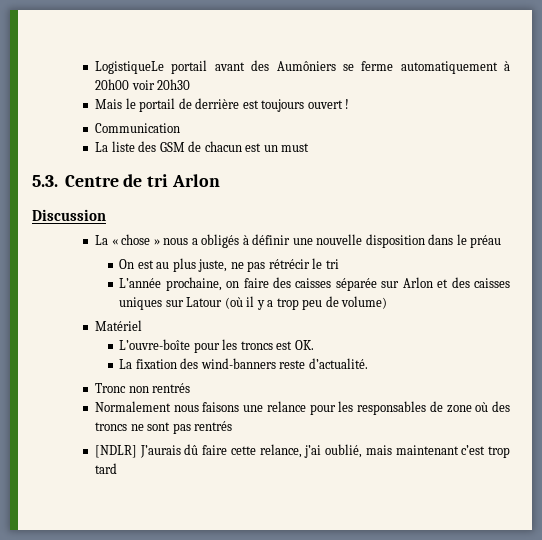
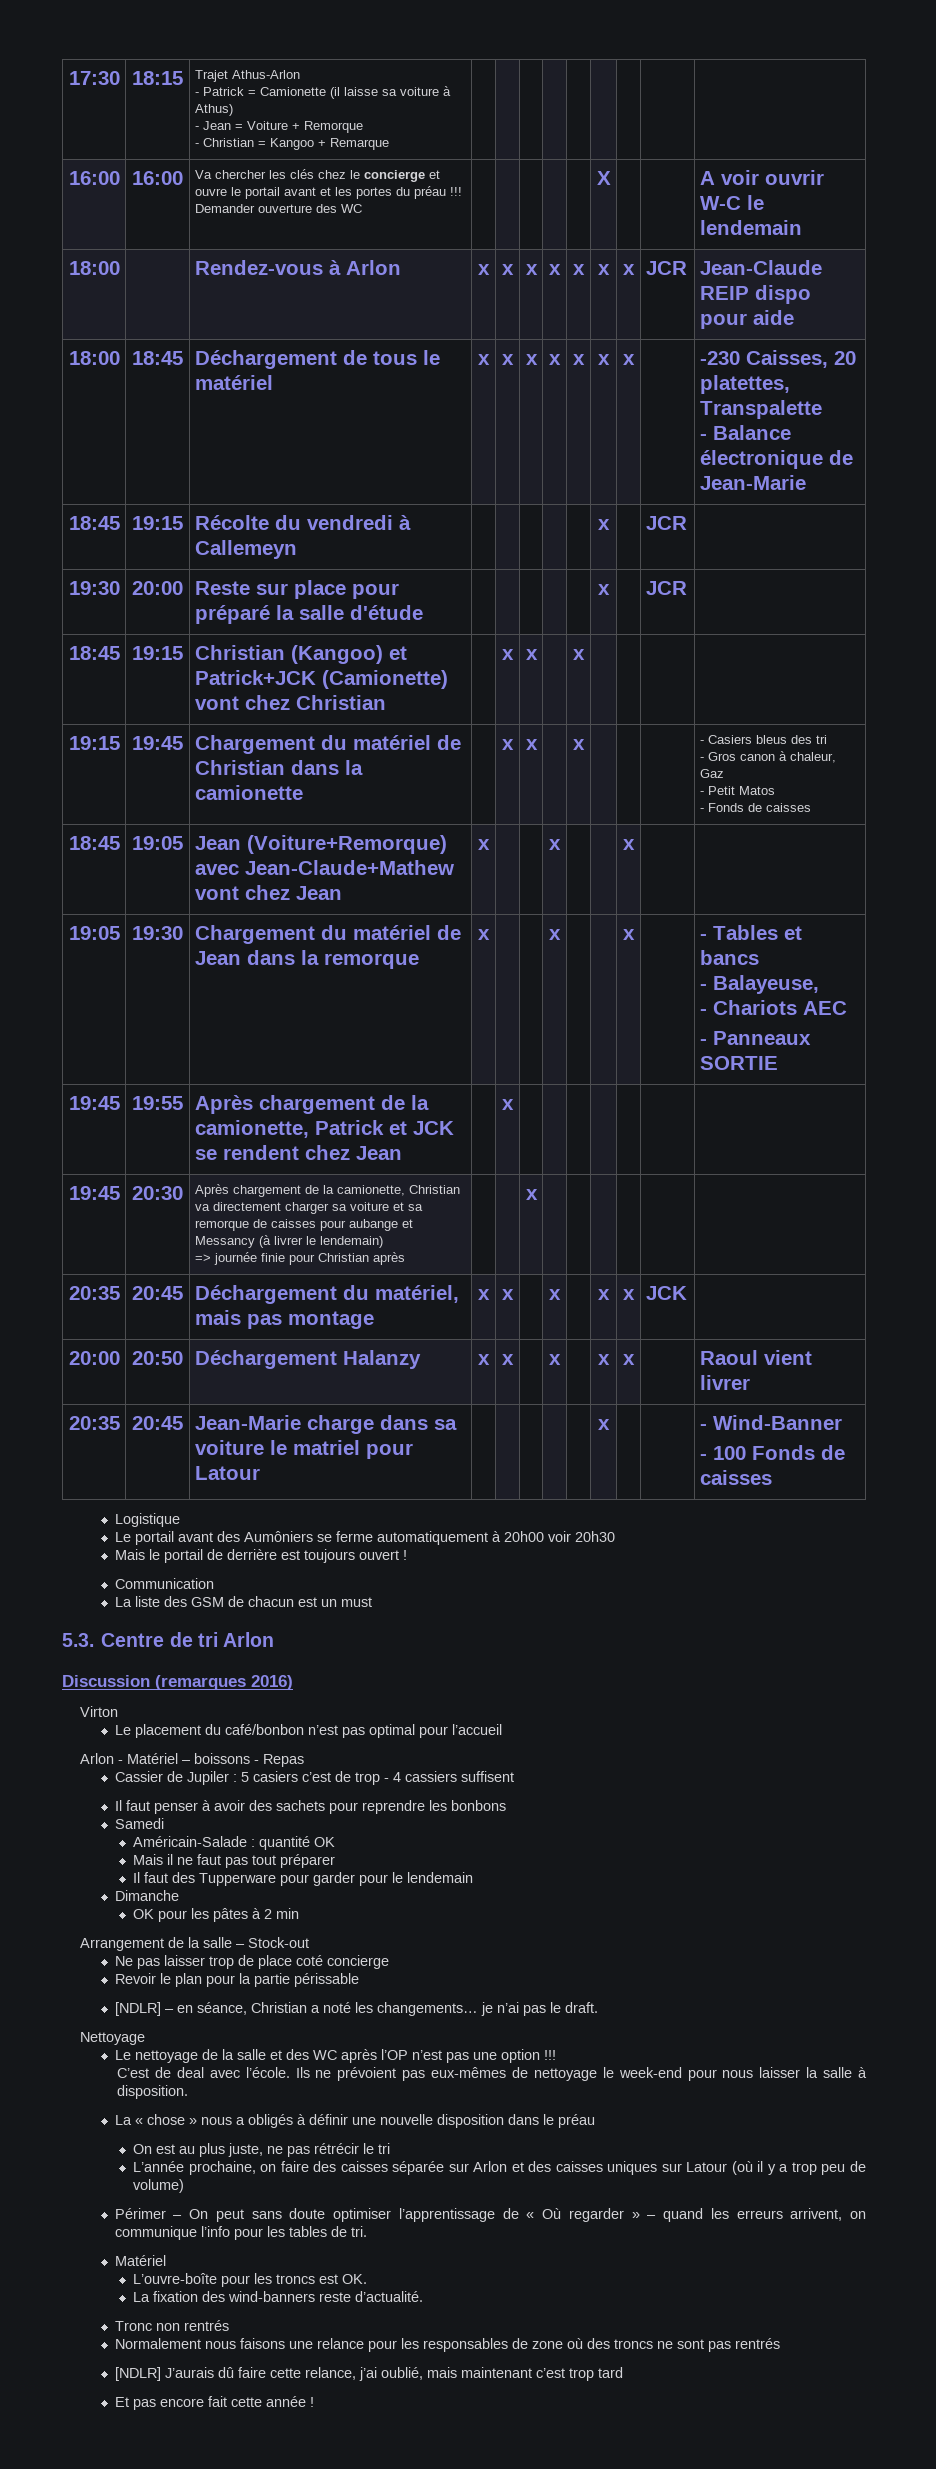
- LogistiqueLe portail avant des Aumôniers se ferme automatiquement à 20h00 voir 20h30
+ 17:30 | 18:15 | Trajet Athus-Arlon
+ - Patrick = Camionette (il laisse sa voiture à Athus)
+ - Jean = Voiture + Remorque
+ - Christian = Kangoo + Remarque | | | | | | | | |
+ 16:00 | 16:00 | Va chercher les clés chez le concierge et ouvre le portail avant et les portes du préau !!! Demander ouverture des WC | | | | | | X | | | A voir ouvrir W-C le lendemain
+ 18:00 | | Rendez-vous à Arlon | x | x | x | x | x | x | x | JCR | Jean-Claude REIP dispo pour aide
+ 18:00 | 18:45 | Déchargement de tous le matériel | x | x | x | x | x | x | x | | -230 Caisses, 20 platettes, Transpalette
+ - Balance électronique de Jean-Marie
+ 18:45 | 19:15 | Récolte du vendredi à Callemeyn | | | | | | x | | JCR |
+ 19:30 | 20:00 | Reste sur place pour préparé la salle d'étude | | | | | | x | | JCR |
+ 18:45 | 19:15 | Christian (Kangoo) et Patrick+JCK (Camionette) vont chez Christian | | x | x | | x | | | |
+ 19:15 | 19:45 | Chargement du matériel de Christian dans la camionette | | x | x | | x | | | | - Casiers bleus des tri
+ - Gros canon à chaleur, Gaz
+ - Petit Matos
+ - Fonds de caisses
+ 18:45 | 19:05 | Jean (Voiture+Remorque) avec Jean-Claude+Mathew vont chez Jean | x | | | x | | | x | |
+ 19:05 | 19:30 | Chargement du matériel de Jean dans la remorque | x | | | x | | | x | | - Tables et bancs
+ - Balayeuse,
+ - Chariots AEC
+ - Panneaux SORTIE
+ 19:45 | 19:55 | Après chargement de la camionette, Patrick et JCK se rendent chez Jean | | x | | | | | | |
+ 19:45 | 20:30 | Après chargement de la camionette, Christian va directement charger sa voiture et sa remorque de caisses pour aubange et Messancy (à livrer le lendemain)
+ => journée finie pour Christian après | | | x | | | | | |
+ 20:35 | 20:45 | Déchargement du matériel, mais pas montage | x | x | | x | | x | x | JCK |
+ 20:00 | 20:50 | Déchargement Halanzy | x | x | | x | | x | x | | Raoul vient livrer
+ 20:35 | 20:45 | Jean-Marie charge dans sa voiture le matriel pour Latour | | | | | | x | | | - Wind-Banner
+ - 100 Fonds de caisses
+ Logistique
+ Le portail avant des Aumôniers se ferme automatiquement à 20h00 voir 20h30
- Discussion
+ Discussion (remarques 2016)
+ Virton
+ Le placement du café/bonbon n’est pas optimal pour l’accueil
+ Arlon - Matériel – boissons - Repas
+ Cassier de Jupiler : 5 casiers c’est de trop - 4 cassiers suffisent
+ Il faut penser à avoir des sachets pour reprendre les bonbons
+ Samedi
+ Américain-Salade : quantité OK
+ Mais il ne faut pas tout préparer
+ Il faut des Tupperware pour garder pour le lendemain
+ Dimanche
+ OK pour les pâtes à 2 min
+ Arrangement de la salle – Stock-out
+ Ne pas laisser trop de place coté concierge
+ Revoir le plan pour la partie périssable
+ [NDLR] – en séance, Christian a noté les changements… je n’ai pas le draft.
+ Nettoyage
+ Le nettoyage de la salle et des WC après l’OP n’est pas une option !!!
+ C’est de deal avec l’école. Ils ne prévoient pas eux-mêmes de nettoyage le week-end pour nous laisser la salle à disposition.
+ Périmer – On peut sans doute optimiser l’apprentissage de « Où regarder » – quand les erreurs arrivent, on communique l’info pour les tables de tri.
+ Et pas encore fait cette année !

